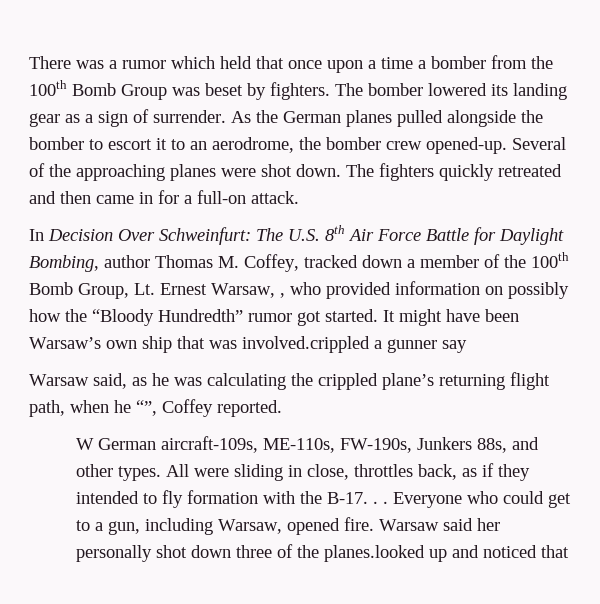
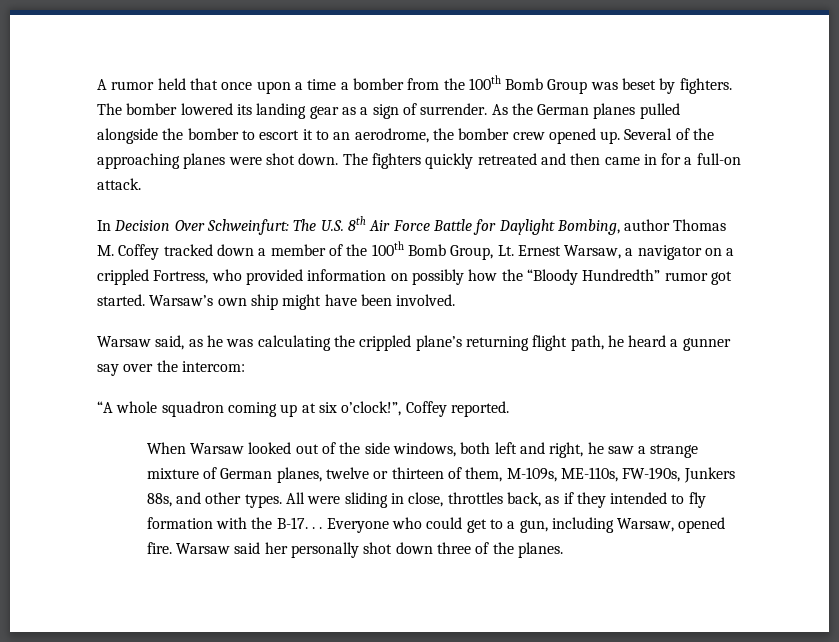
- There was a rumor which held that once upon a time a bomber from the 100th Bomb Group was beset by fighters.
+ A rumor held that once upon a time a bomber from the 100th Bomb Group was beset by fighters.
- As the German planes pulled alongside the bomber to escort it to an aerodrome, the bomber crew opened-up.
+ As the German planes pulled alongside the bomber to escort it to an aerodrome, the bomber crew opened up.
- In Decision Over Schweinfurt: The U.S. 8th Air Force Battle for Daylight Bombing, author Thomas M. Coffey, tracked down a member of the 100th Bomb Group, Lt. Ernest Warsaw, , who provided information on possibly how the “Bloody Hundredth” rumor got started.
+ In Decision Over Schweinfurt: The U.S. 8th Air Force Battle for Daylight Bombing, author Thomas M. Coffey tracked down a member of the 100th Bomb Group, Lt. Ernest Warsaw, a navigator on a crippled Fortress, who provided information on possibly how the “Bloody Hundredth” rumor got started.
- It might have been Warsaw’s own ship that was involved.crippled a gunner say
+ Warsaw’s own ship might have been involved.
- Warsaw said, as he was calculating the crippled plane’s returning flight path, when he “”, Coffey reported.
- W German aircraft-109s, ME-110s, FW-190s, Junkers 88s, and other types.
+ Warsaw said, as he was calculating the crippled plane’s returning flight path, he heard a gunner say over the intercom:
+ “A whole squadron coming up at six o’clock!”, Coffey reported.
+ When Warsaw looked out of the side windows, both left and right, he saw a strange mixture of German planes, twelve or thirteen of them, M-109s, ME-110s, FW-190s, Junkers 88s, and other types.
- Warsaw said her personally shot down three of the planes.looked up and noticed that
+ Warsaw said her personally shot down three of the planes.

